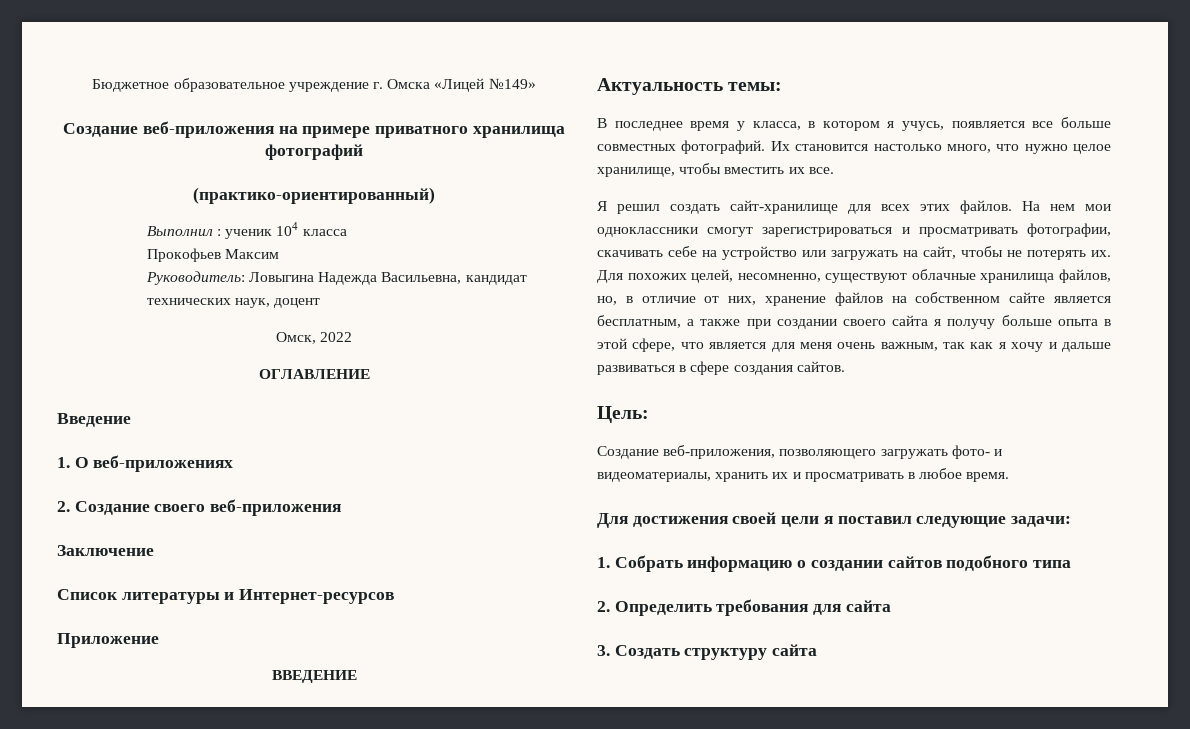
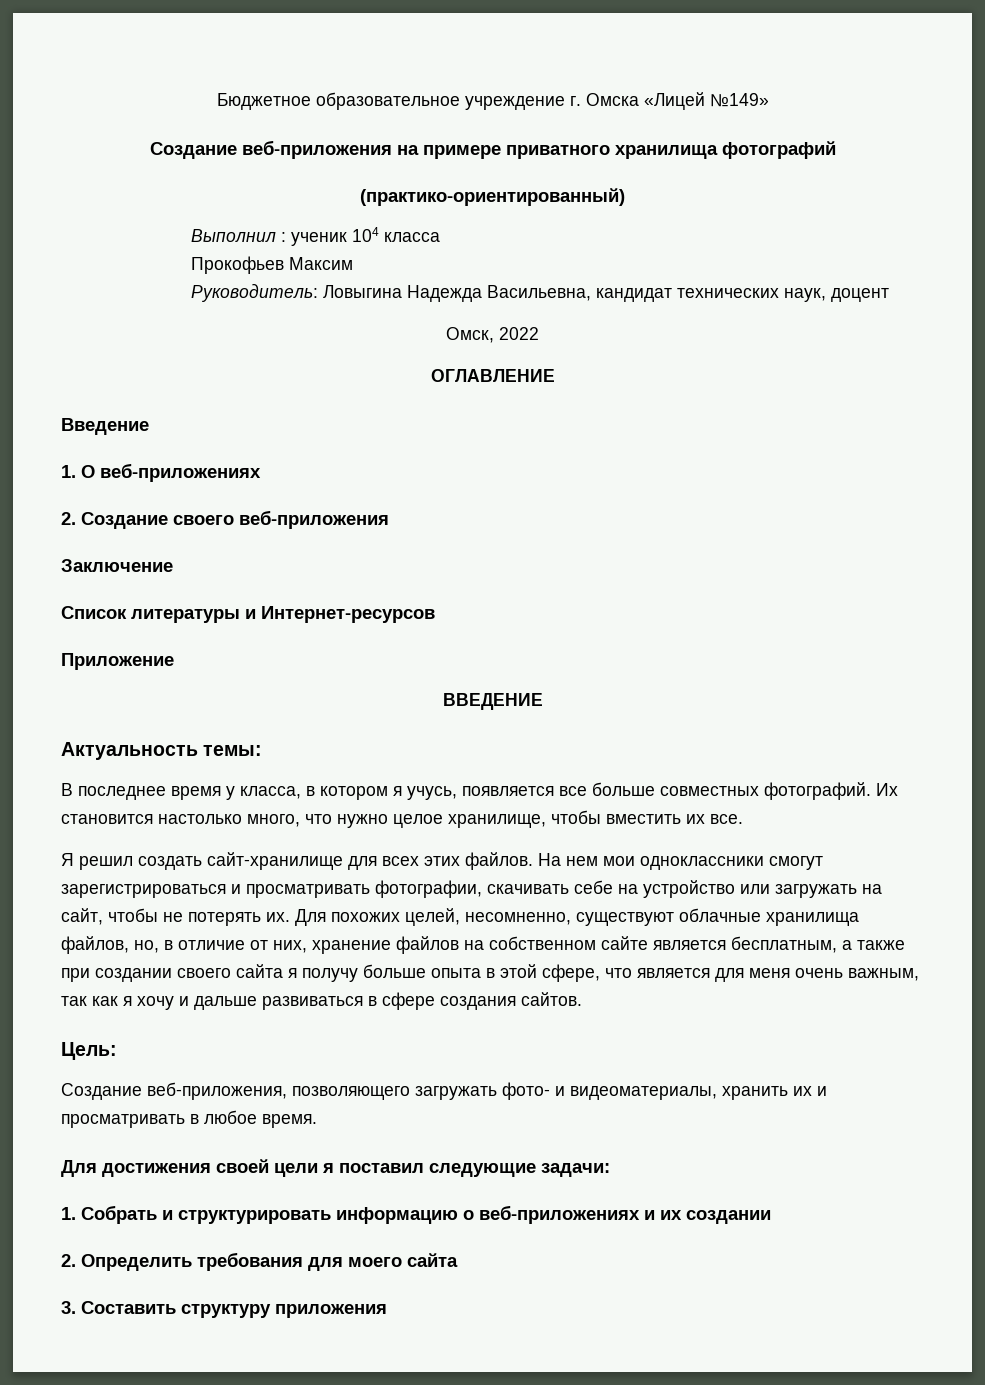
- 1. Собрать информацию о создании сайтов подобного типа
+ 1. Собрать и структурировать информацию о веб-приложениях и их создании
- 2. Определить требования для сайта
+ 2. Определить требования для моего сайта
- 3. Создать структуру сайта
+ 3. Составить структуру приложения

